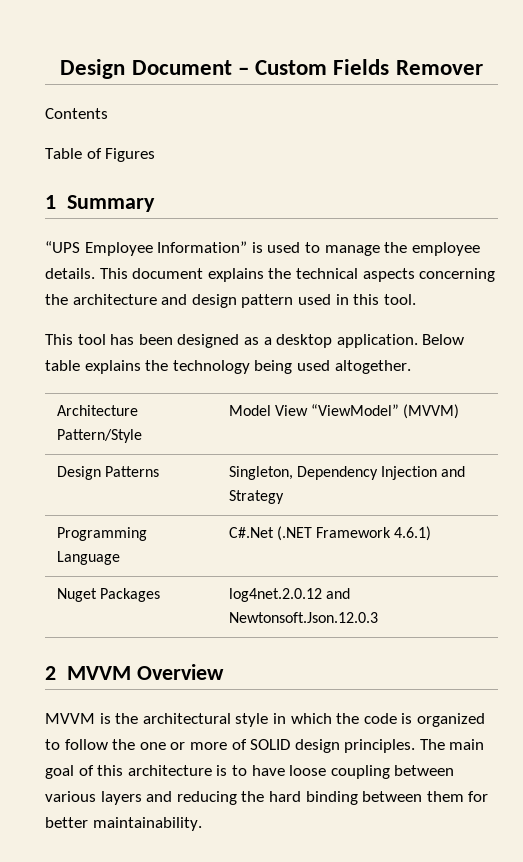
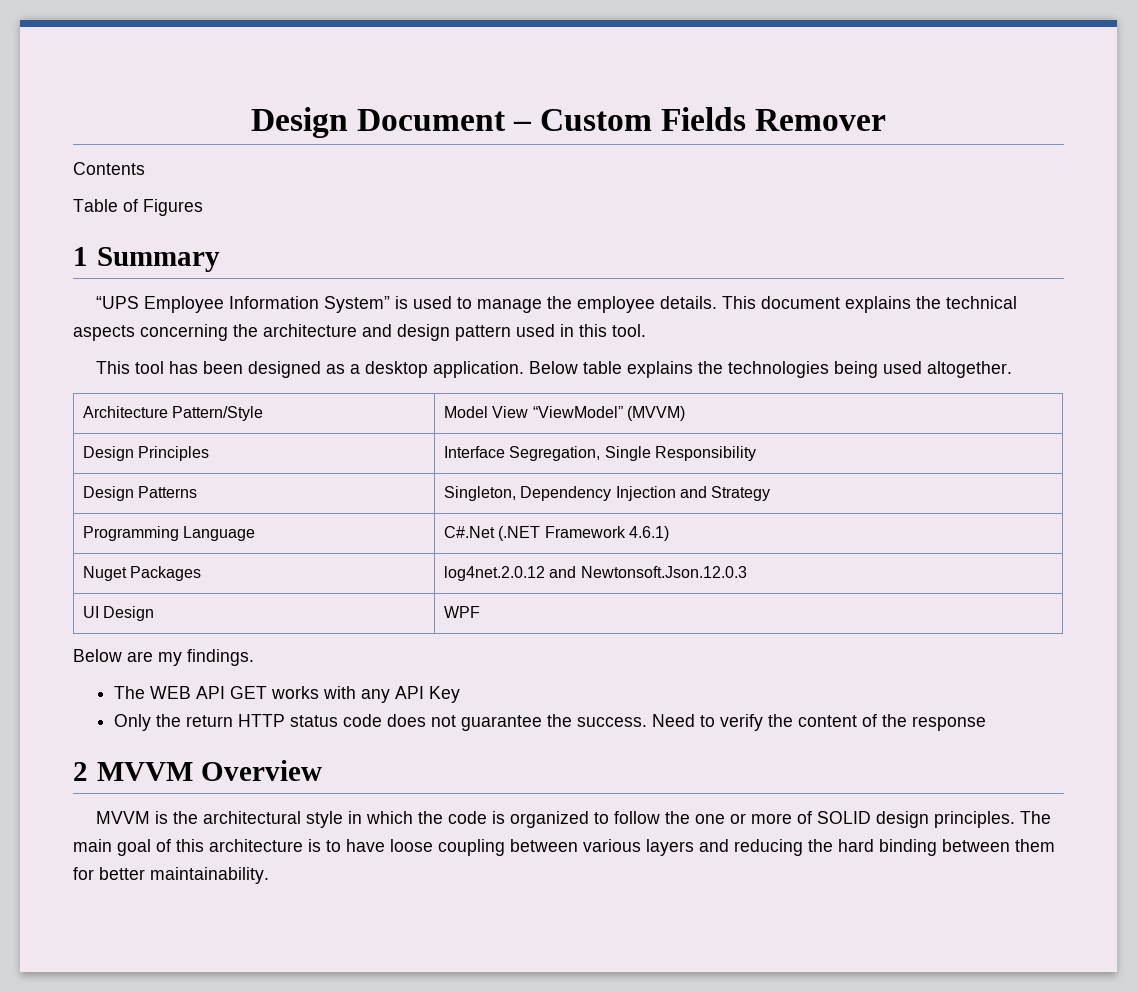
- “UPS Employee Information” is used to manage the employee details.
+ “UPS Employee Information System” is used to manage the employee details.
- Below table explains the technology being used altogether.
+ Below table explains the technologies being used altogether.
+ Design Principles | Interface Segregation, Single Responsibility
+ UI Design | WPF
+ Below are my findings.
+ The WEB API GET works with any API Key
+ Only the return HTTP status code does not guarantee the success. Need to verify the content of the response

